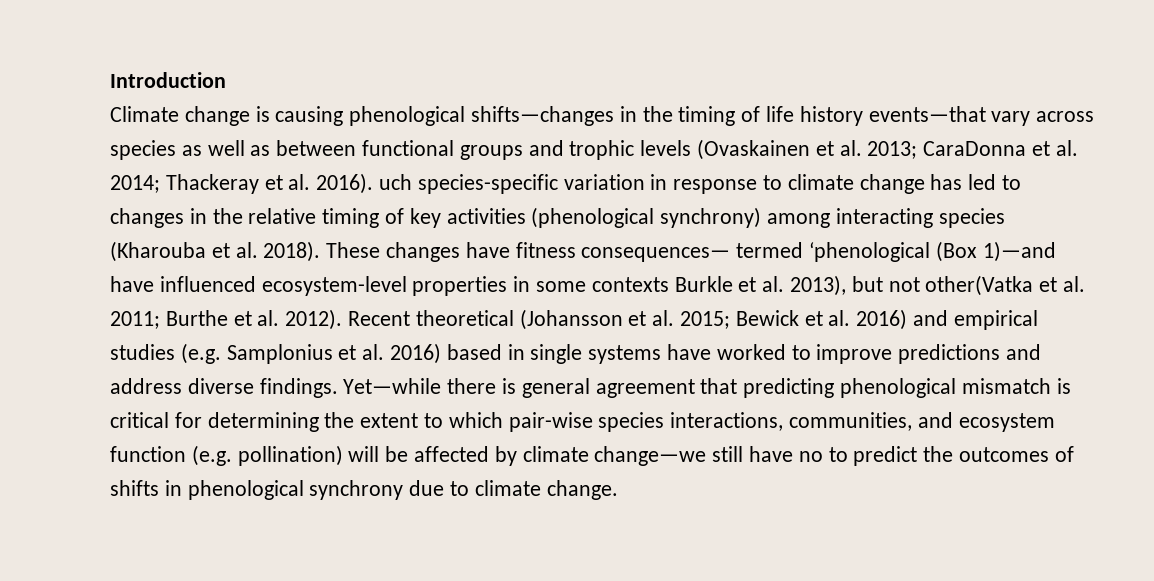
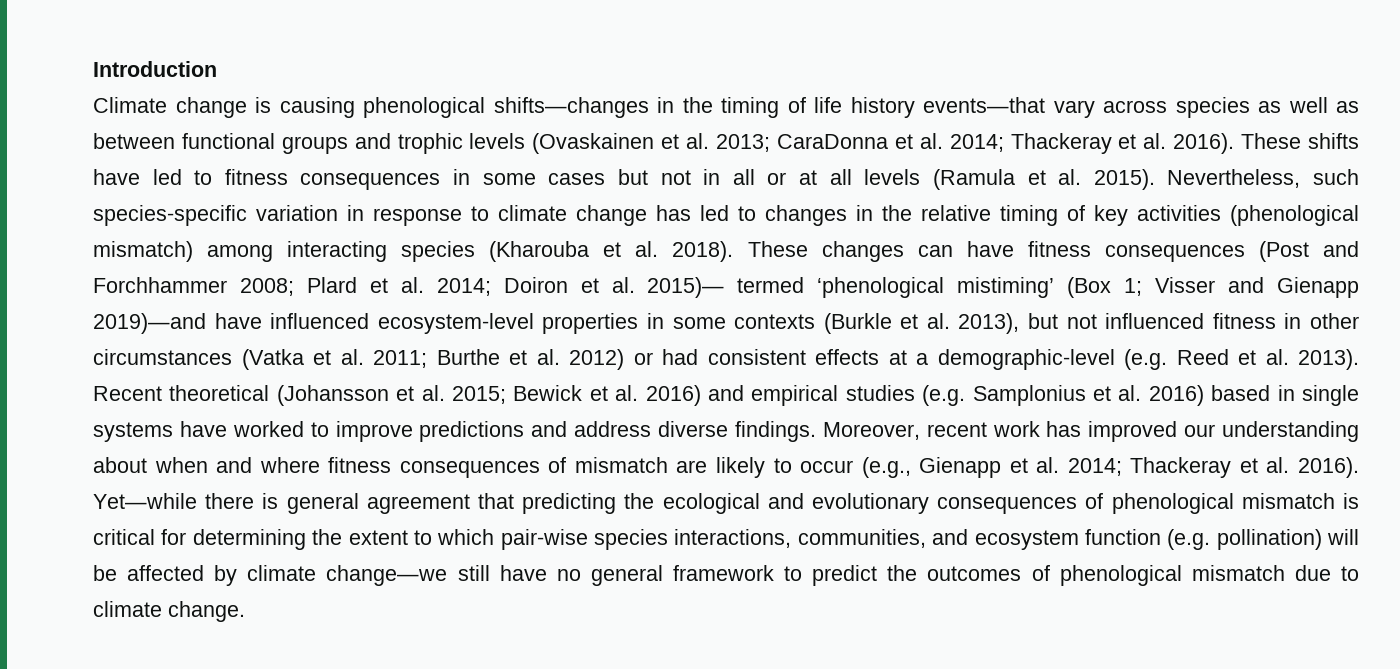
- Thackeray et al. 2016). uch species-specific variation in response to climate change has led to changes in the relative timing of key activities (phenological synchrony) among interacting species (Kharouba et al. 2018).
+ Thackeray et al. 2016). These shifts have led to fitness consequences in some cases but not in all or at all levels (Ramula et al. 2015). Nevertheless, such species-specific variation in response to climate change has led to changes in the relative timing of key activities (phenological mismatch) among interacting species (Kharouba et al. 2018).
- These changes have fitness consequences— termed ‘phenological (Box 1)—and have influenced ecosystem-level properties in some contexts Burkle et al. 2013), but not other(Vatka et al. 2011; Burthe et al. 2012).
+ These changes can have fitness consequences (Post and Forchhammer 2008; Plard et al. 2014; Doiron et al. 2015)— termed ‘phenological mistiming’ (Box 1; Visser and Gienapp 2019)—and have influenced ecosystem-level properties in some contexts (Burkle et al. 2013), but not influenced fitness in other circumstances (Vatka et al. 2011; Burthe et al. 2012) or had consistent effects at a demographic-level (e.g. Reed et al. 2013).
+ Moreover, recent work has improved our understanding about when and where fitness consequences of mismatch are likely to occur (e.g., Gienapp et al. 2014; Thackeray et al. 2016).
- Yet—while there is general agreement that predicting phenological mismatch is critical for determining the extent to which pair-wise species interactions, communities, and ecosystem function (e.g. pollination) will be affected by climate change—we still have no to predict the outcomes of shifts in phenological synchrony due to climate change.
+ Yet—while there is general agreement that predicting the ecological and evolutionary consequences of phenological mismatch is critical for determining the extent to which pair-wise species interactions, communities, and ecosystem function (e.g. pollination) will be affected by climate change—we still have no general framework to predict the outcomes of phenological mismatch due to climate change.

